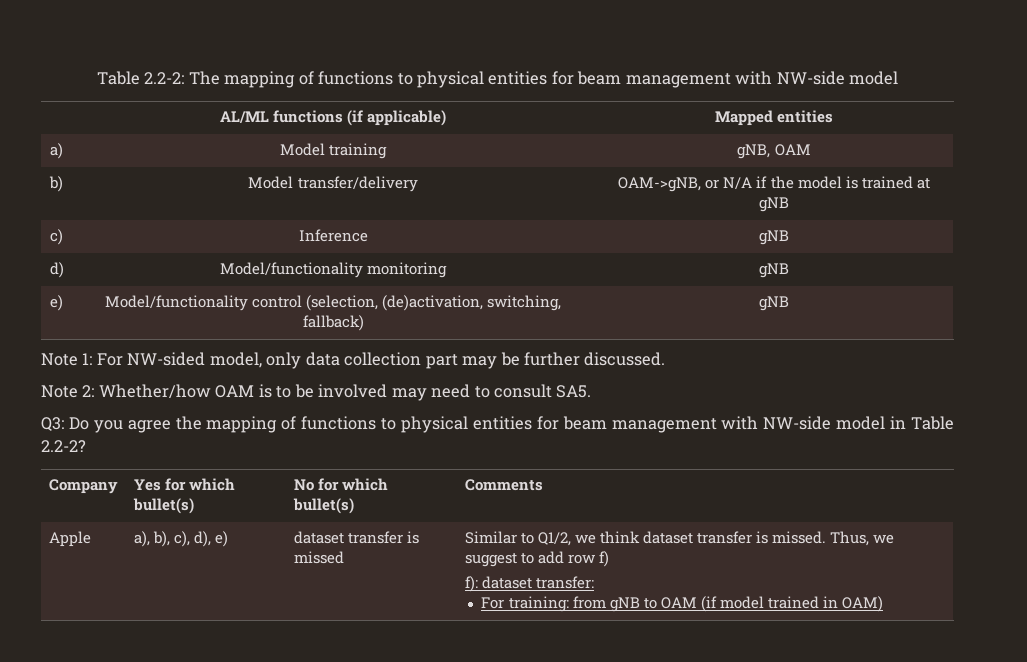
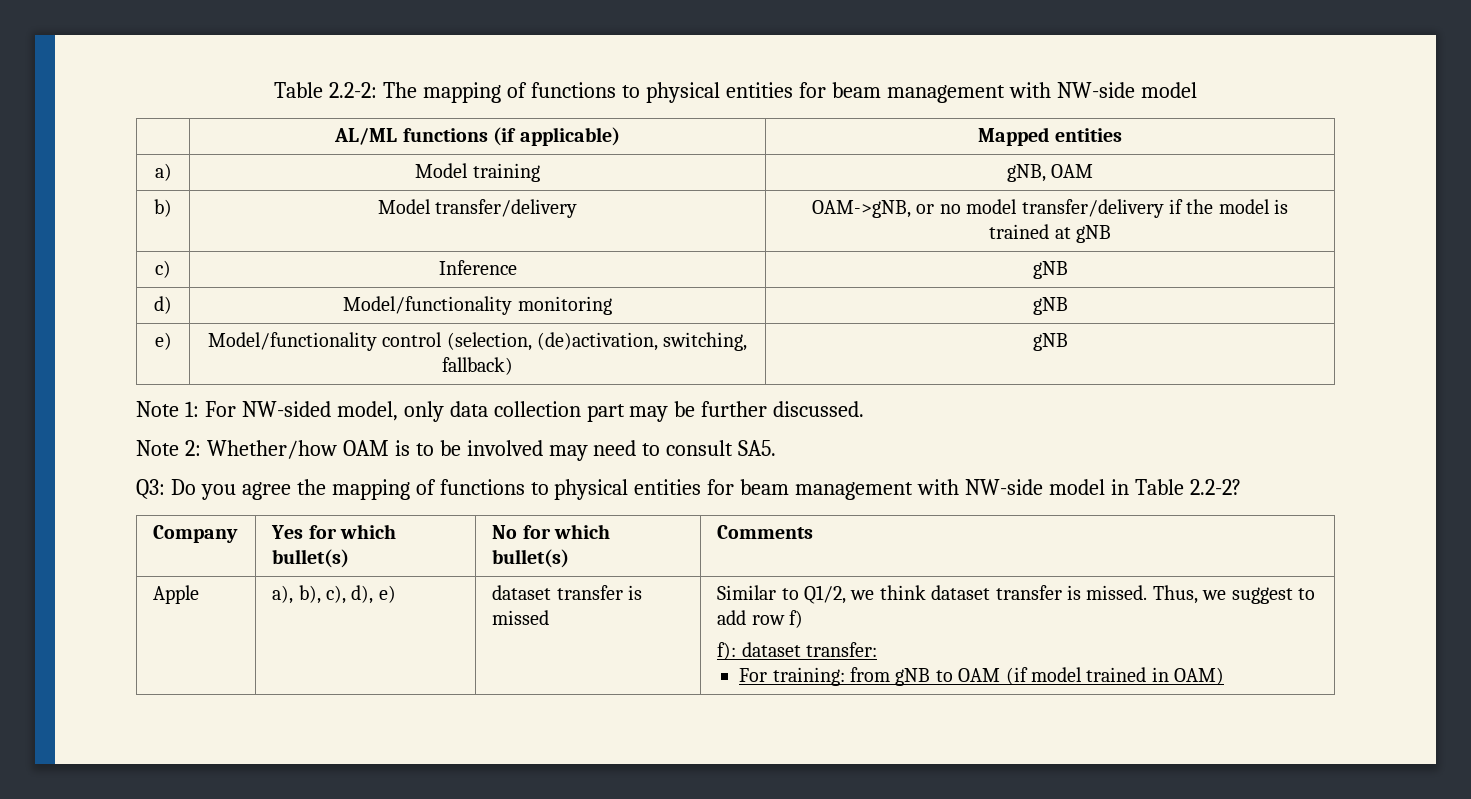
- b) | Model transfer/delivery | OAM->gNB, or N/A if the model is trained at gNB
+ b) | Model transfer/delivery | OAM->gNB, or no model transfer/delivery if the model is trained at gNB

